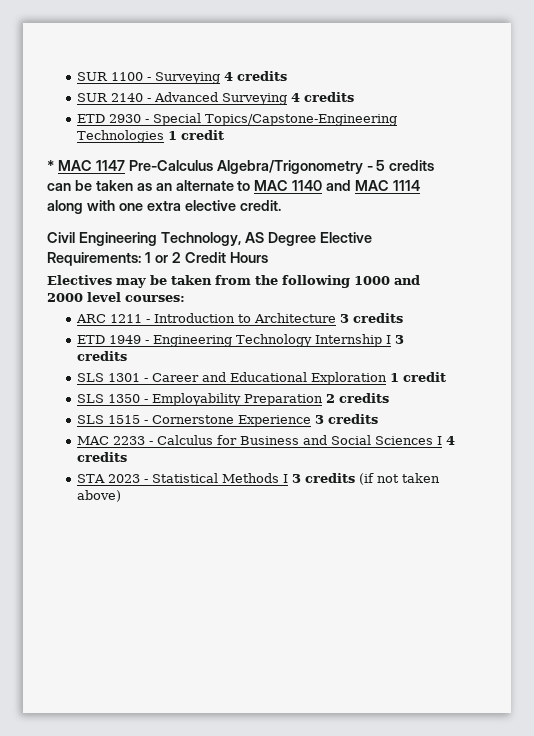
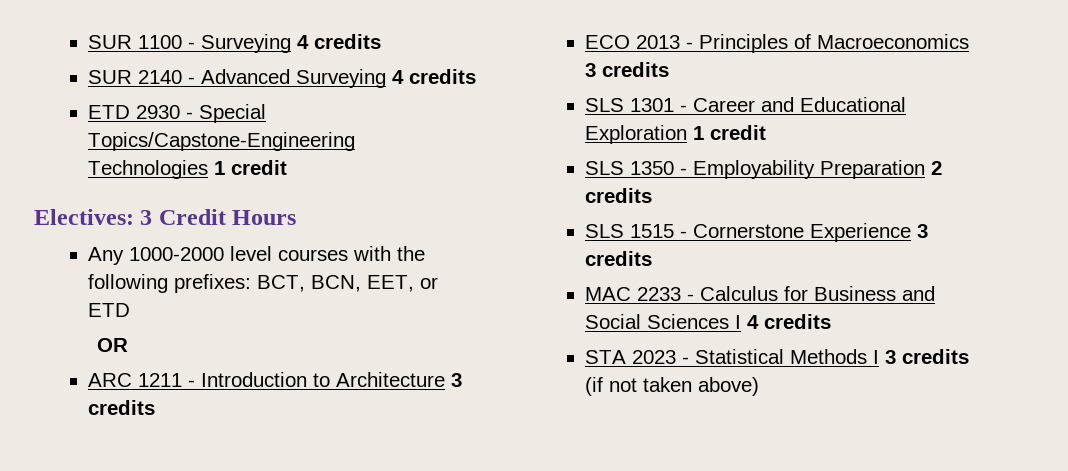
- * MAC 1147 Pre-Calculus Algebra/Trigonometry - 5 credits can be taken as an alternate to MAC 1140 and MAC 1114 along with one extra elective credit.
- Civil Engineering Technology, AS Degree Elective Requirements: 1 or 2 Credit Hours
- Electives may be taken from the following 1000 and 2000 level courses:
+ Electives: 3 Credit Hours
+ Any 1000-2000 level courses with the following prefixes: BCT, BCN, EET, or ETD
+ OR
- ETD 1949 - Engineering Technology Internship I 3 credits
+ ECO 2013 - Principles of Macroeconomics 3 credits

